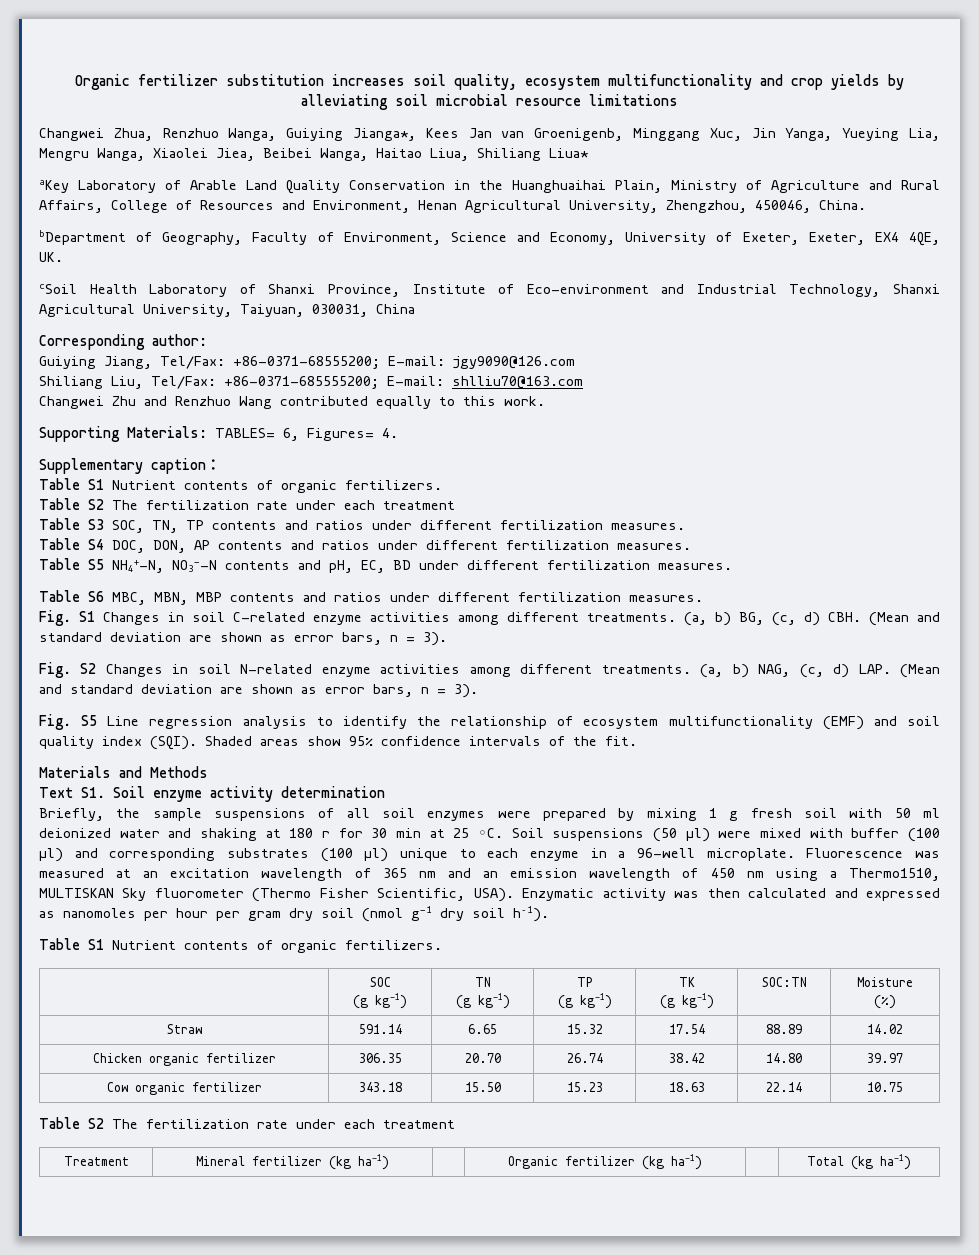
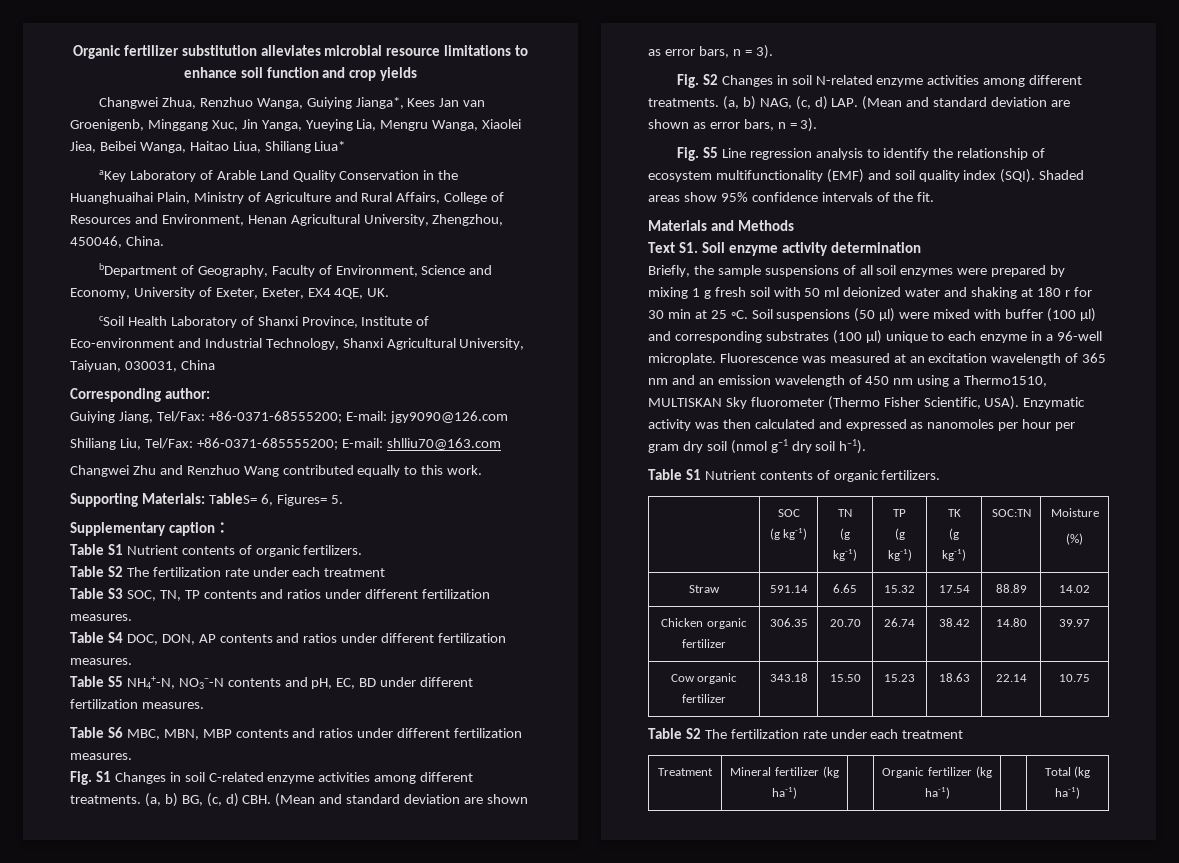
- Organic fertilizer substitution increases soil quality, ecosystem multifunctionality and crop yields by alleviating soil microbial resource limitations
+ Organic fertilizer substitution alleviates microbial resource limitations to enhance soil function and crop yields
- Supporting Materials: TABLES= 6, Figures= 4.
+ Supporting Materials: TableS= 6, Figures= 5.

